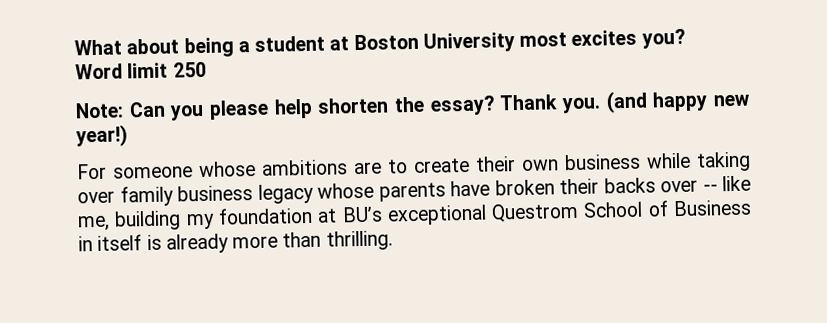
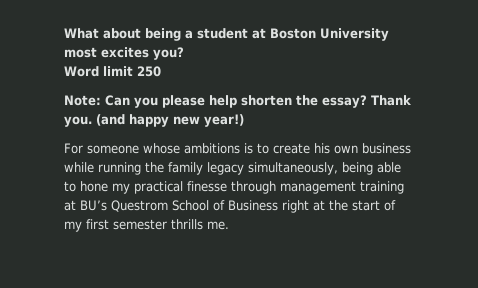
- For someone whose ambitions are to create their own business while taking over family business legacy whose parents have broken their backs over -- like me, building my foundation at BU’s exceptional Questrom School of Business in itself is already more than thrilling.
+ For someone whose ambitions is to create his own business while running the family legacy simultaneously, being able to hone my practical finesse through management training at BU’s Questrom School of Business right at the start of my first semester thrills me.

